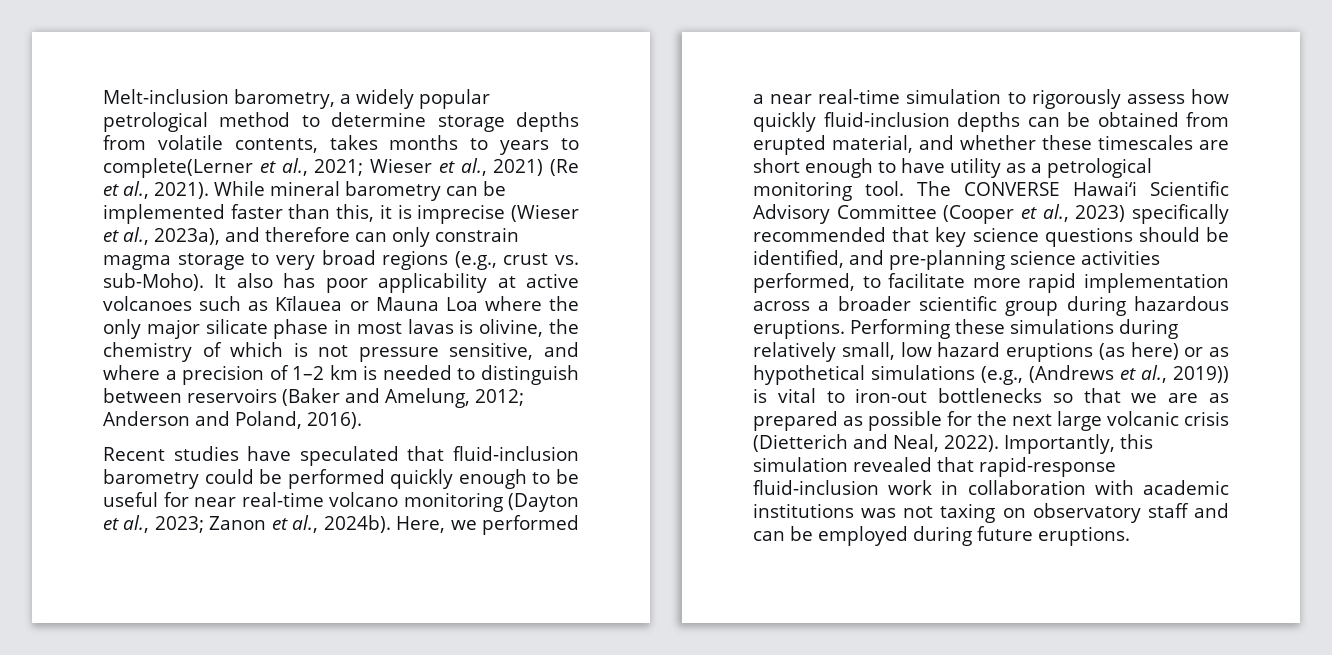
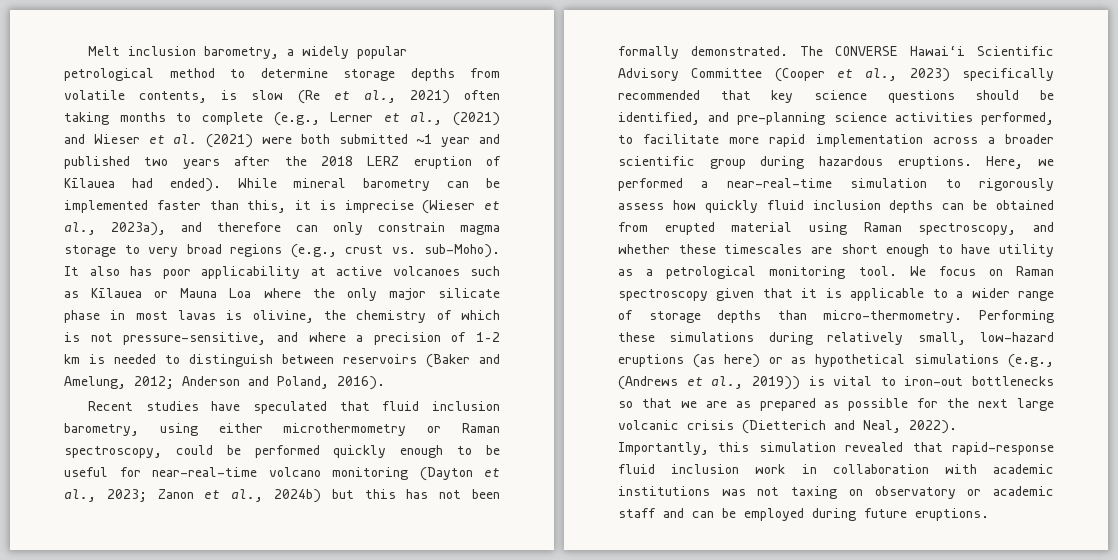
- Melt-inclusion barometry, a widely popular petrological method to determine storage depths from volatile contents, takes months to years to complete(Lerner et al., 2021; Wieser et al., 2021) (Re et al., 2021).
+ Melt inclusion barometry, a widely popular petrological method to determine storage depths from volatile contents, is slow (Re et al., 2021) often taking months to complete (e.g., Lerner et al., (2021) and Wieser et al. (2021) were both submitted ~1 year and published two years after the 2018 LERZ eruption of Kīlauea had ended).
- It also has poor applicability at active volcanoes such as Kīlauea or Mauna Loa where the only major silicate phase in most lavas is olivine, the chemistry of which is not pressure sensitive, and where a precision of 1–2 km is needed to distinguish between reservoirs (Baker and Amelung, 2012; Anderson and Poland, 2016).
+ It also has poor applicability at active volcanoes such as Kīlauea or Mauna Loa where the only major silicate phase in most lavas is olivine, the chemistry of which is not pressure-sensitive, and where a precision of 1–2 km is needed to distinguish between reservoirs (Baker and Amelung, 2012; Anderson and Poland, 2016).
- Recent studies have speculated that fluid-inclusion barometry could be performed quickly enough to be useful for near real-time volcano monitoring (Dayton et al., 2023; Zanon et al., 2024b). Here, we performed a near real-time simulation to rigorously assess how quickly fluid-inclusion depths can be obtained from erupted material, and whether these timescales are short enough to have utility as a petrological monitoring tool.
+ Recent studies have speculated that fluid inclusion barometry, using either microthermometry or Raman spectroscopy, could be performed quickly enough to be useful for near-real-time volcano monitoring (Dayton et al., 2023; Zanon et al., 2024b) but this has not been formally demonstrated.
+ Here, we performed a near-real-time simulation to rigorously assess how quickly fluid inclusion depths can be obtained from erupted material using Raman spectroscopy, and whether these timescales are short enough to have utility as a petrological monitoring tool. We focus on Raman spectroscopy given that it is applicable to a wider range of storage depths than micro-thermometry.
- Performing these simulations during relatively small, low hazard eruptions (as here) or as hypothetical simulations (e.g., (Andrews et al., 2019)) is vital to iron-out bottlenecks so that we are as prepared as possible for the next large volcanic crisis (Dietterich and Neal, 2022).
+ Performing these simulations during relatively small, low-hazard eruptions (as here) or as hypothetical simulations (e.g., (Andrews et al., 2019)) is vital to iron-out bottlenecks so that we are as prepared as possible for the next large volcanic crisis (Dietterich and Neal, 2022).
- Importantly, this simulation revealed that rapid-response fluid-inclusion work in collaboration with academic institutions was not taxing on observatory staff and can be employed during future eruptions.
+ Importantly, this simulation revealed that rapid-response fluid inclusion work in collaboration with academic institutions was not taxing on observatory or academic staff and can be employed during future eruptions.

